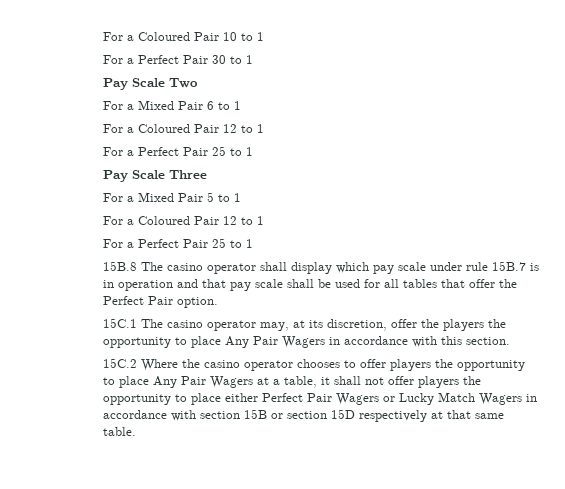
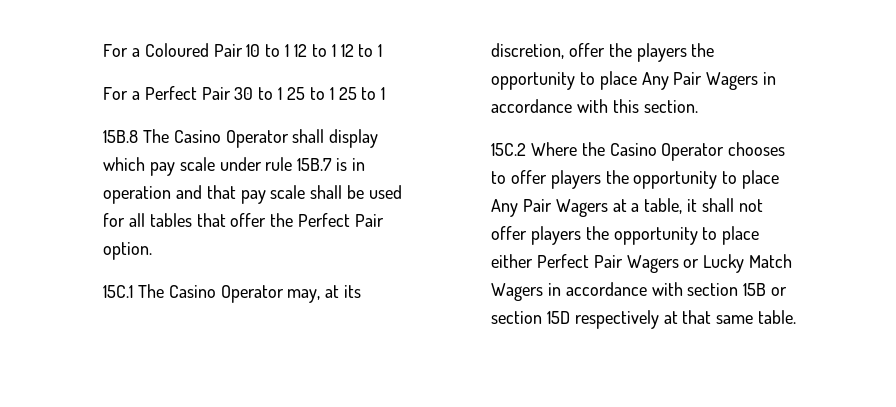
- For a Coloured Pair 10 to 1
+ For a Coloured Pair 10 to 1 12 to 1 12 to 1
- For a Perfect Pair 30 to 1
- Pay Scale Two
- For a Mixed Pair 6 to 1
- For a Coloured Pair 12 to 1
- For a Perfect Pair 25 to 1
- Pay Scale Three
- For a Mixed Pair 5 to 1
- For a Coloured Pair 12 to 1
- For a Perfect Pair 25 to 1
+ For a Perfect Pair 30 to 1 25 to 1 25 to 1
- 15B.8 The casino operator shall display which pay scale under rule 15B.7 is in operation and that pay scale shall be used for all tables that offer the Perfect Pair option.
+ 15B.8 The Casino Operator shall display which pay scale under rule 15B.7 is in operation and that pay scale shall be used for all tables that offer the Perfect Pair option.
- 15C.1 The casino operator may, at its discretion, offer the players the opportunity to place Any Pair Wagers in accordance with this section.
+ 15C.1 The Casino Operator may, at its discretion, offer the players the opportunity to place Any Pair Wagers in accordance with this section.
- 15C.2 Where the casino operator chooses to offer players the opportunity to place Any Pair Wagers at a table, it shall not offer players the opportunity to place either Perfect Pair Wagers or Lucky Match Wagers in accordance with section 15B or section 15D respectively at that same table.
+ 15C.2 Where the Casino Operator chooses to offer players the opportunity to place Any Pair Wagers at a table, it shall not offer players the opportunity to place either Perfect Pair Wagers or Lucky Match Wagers in accordance with section 15B or section 15D respectively at that same table.

